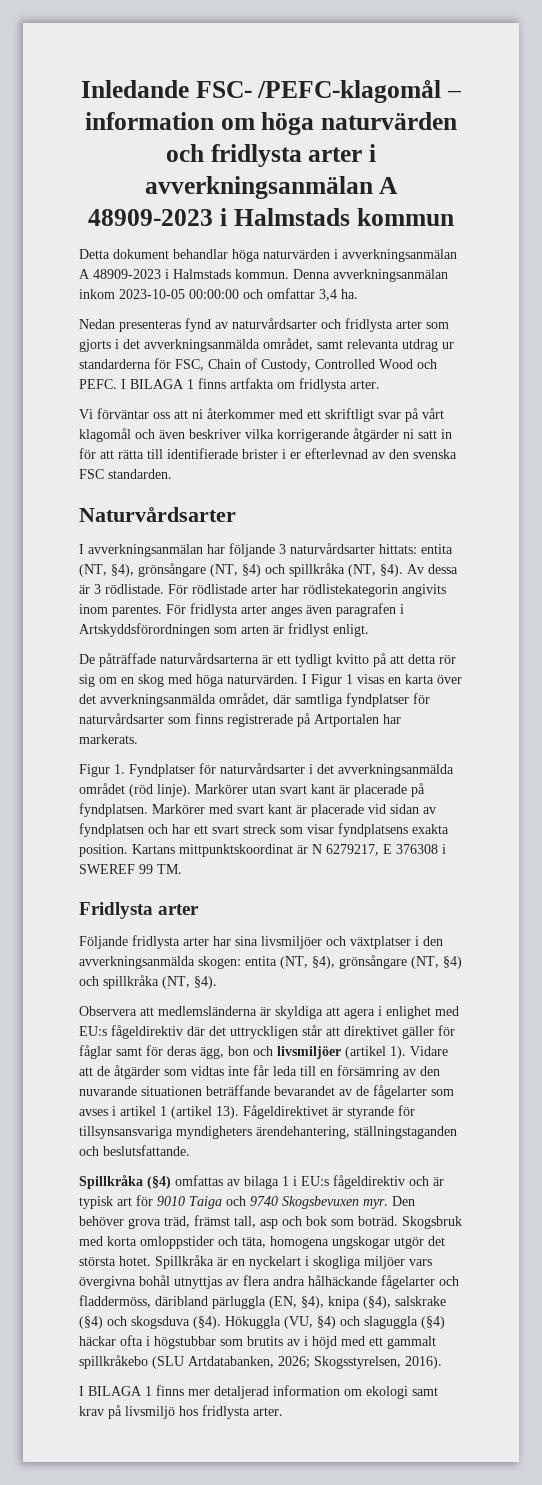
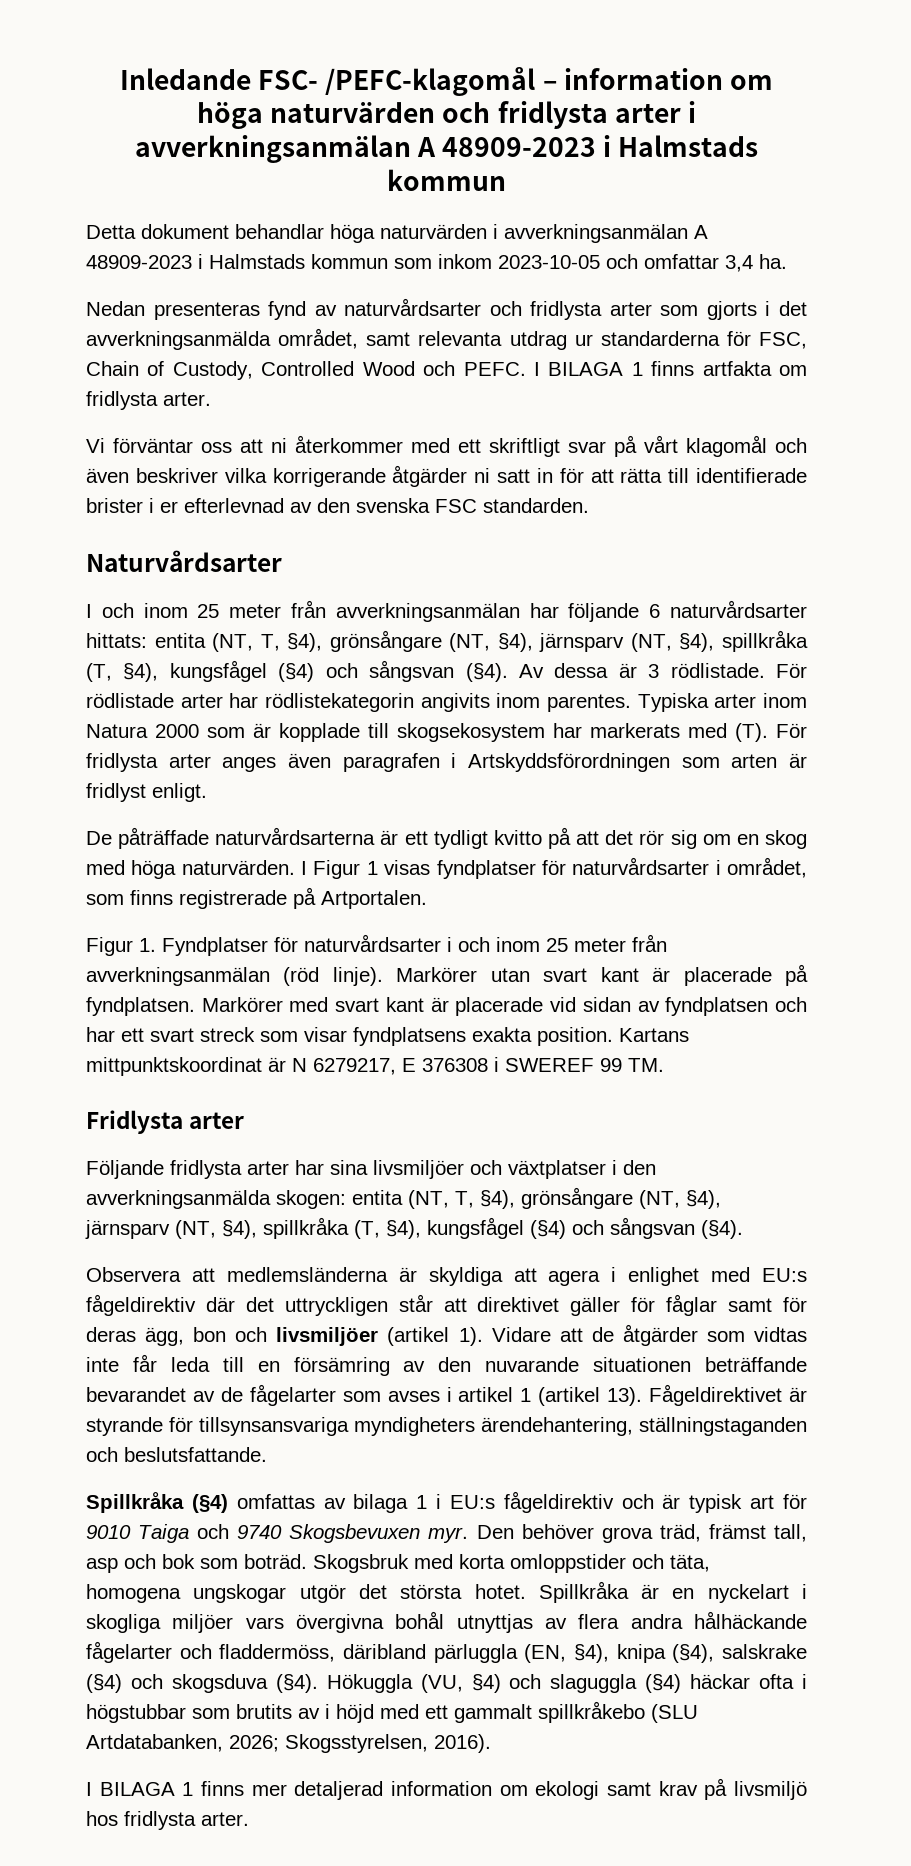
- Detta dokument behandlar höga naturvärden i avverkningsanmälan A 48909-2023 i Halmstads kommun. Denna avverkningsanmälan inkom 2023-10-05 00:00:00 och omfattar 3,4 ha.
+ Detta dokument behandlar höga naturvärden i avverkningsanmälan A 48909-2023 i Halmstads kommun som inkom 2023-10-05 och omfattar 3,4 ha.
- I avverkningsanmälan har följande 3 naturvårdsarter hittats: entita (NT, §4), grönsångare (NT, §4) och spillkråka (NT, §4).
+ I och inom 25 meter från avverkningsanmälan har följande 6 naturvårdsarter hittats: entita (NT, T, §4), grönsångare (NT, §4), järnsparv (NT, §4), spillkråka (T, §4), kungsfågel (§4) och sångsvan (§4).
- För fridlysta arter anges även paragrafen i Artskyddsförordningen som arten är fridlyst enligt.
+ Typiska arter inom Natura 2000 som är kopplade till skogsekosystem har markerats med (T). För fridlysta arter anges även paragrafen i Artskyddsförordningen som arten är fridlyst enligt.
- De påträffade naturvårdsarterna är ett tydligt kvitto på att detta rör sig om en skog med höga naturvärden.
+ De påträffade naturvårdsarterna är ett tydligt kvitto på att det rör sig om en skog med höga naturvärden.
- I Figur 1 visas en karta över det avverkningsanmälda området, där samtliga fyndplatser för naturvårdsarter som finns registrerade på Artportalen har markerats.
+ I Figur 1 visas fyndplatser för naturvårdsarter i området, som finns registrerade på Artportalen.
- Figur 1. Fyndplatser för naturvårdsarter i det avverkningsanmälda området (röd linje).
+ Figur 1. Fyndplatser för naturvårdsarter i och inom 25 meter från avverkningsanmälan (röd linje).
- Följande fridlysta arter har sina livsmiljöer och växtplatser i den avverkningsanmälda skogen: entita (NT, §4), grönsångare (NT, §4) och spillkråka (NT, §4).
+ Följande fridlysta arter har sina livsmiljöer och växtplatser i den avverkningsanmälda skogen: entita (NT, T, §4), grönsångare (NT, §4), järnsparv (NT, §4), spillkråka (T, §4), kungsfågel (§4) och sångsvan (§4).

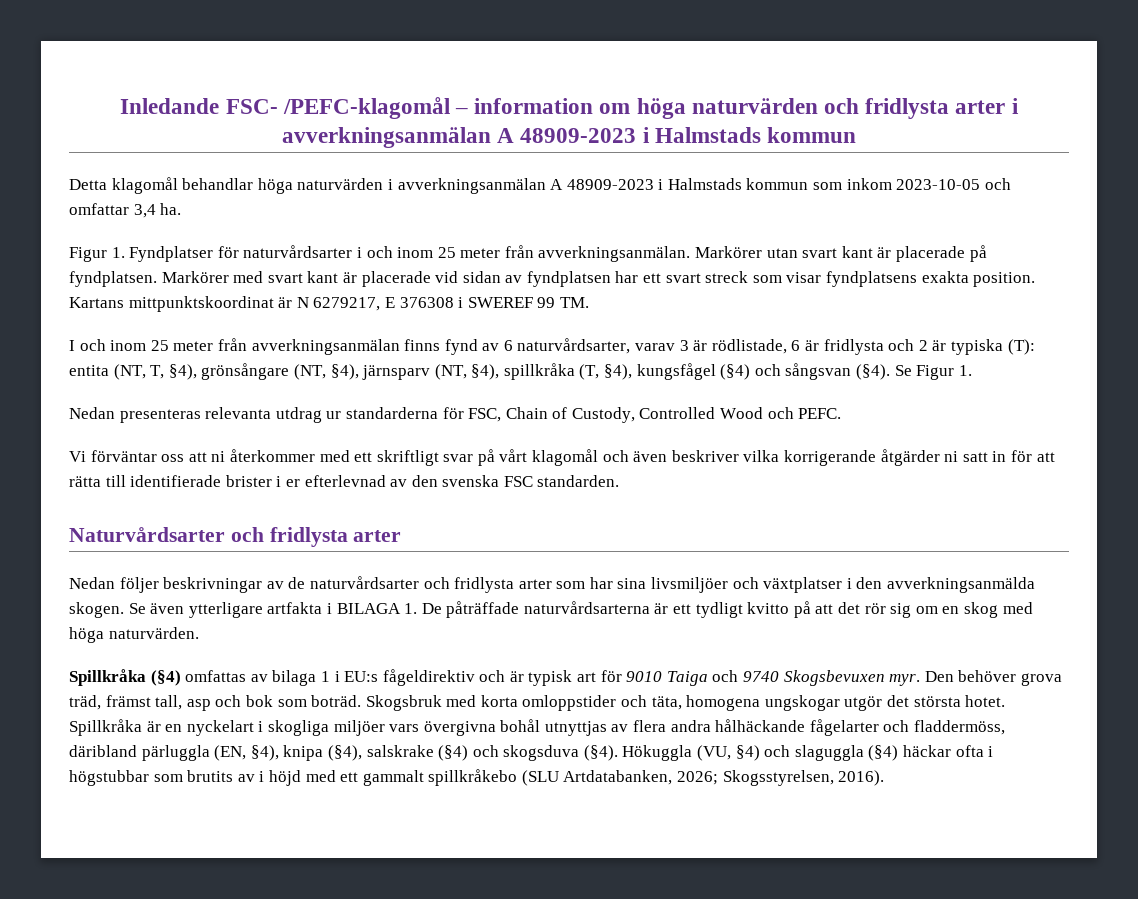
- Detta dokument behandlar höga naturvärden i avverkningsanmälan A 48909-2023 i Halmstads kommun som inkom 2023-10-05 och omfattar 3,4 ha.
+ Detta klagomål behandlar höga naturvärden i avverkningsanmälan A 48909-2023 i Halmstads kommun som inkom 2023-10-05 och omfattar 3,4 ha.
- Nedan presenteras fynd av naturvårdsarter och fridlysta arter som gjorts i det avverkningsanmälda området, samt relevanta utdrag ur standarderna för FSC, Chain of Custody, Controlled Wood och PEFC. I BILAGA 1 finns artfakta om fridlysta arter.
+ Figur 1. Fyndplatser för naturvårdsarter i och inom 25 meter från avverkningsanmälan. Markörer utan svart kant är placerade på fyndplatsen. Markörer med svart kant är placerade vid sidan av fyndplatsen har ett svart streck som visar fyndplatsens exakta position. Kartans mittpunktskoordinat är N 6279217, E 376308 i SWEREF 99 TM.
+ I och inom 25 meter från avverkningsanmälan finns fynd av 6 naturvårdsarter, varav 3 är rödlistade, 6 är fridlysta och 2 är typiska (T): entita (NT, T, §4), grönsångare (NT, §4), järnsparv (NT, §4), spillkråka (T, §4), kungsfågel (§4) och sångsvan (§4). Se Figur 1.
+ Nedan presenteras relevanta utdrag ur standarderna för FSC, Chain of Custody, Controlled Wood och PEFC.
- Naturvårdsarter
- I och inom 25 meter från avverkningsanmälan har följande 6 naturvårdsarter hittats: entita (NT, T, §4), grönsångare (NT, §4), järnsparv (NT, §4), spillkråka (T, §4), kungsfågel (§4) och sångsvan (§4). Av dessa är 3 rödlistade. För rödlistade arter har rödlistekategorin angivits inom parentes. Typiska arter inom Natura 2000 som är kopplade till skogsekosystem har markerats med (T). För fridlysta arter anges även paragrafen i Artskyddsförordningen som arten är fridlyst enligt.
- De påträffade naturvårdsarterna är ett tydligt kvitto på att det rör sig om en skog med höga naturvärden. I Figur 1 visas fyndplatser för naturvårdsarter i området, som finns registrerade på Artportalen.
- Figur 1. Fyndplatser för naturvårdsarter i och inom 25 meter från avverkningsanmälan (röd linje). Markörer utan svart kant är placerade på fyndplatsen. Markörer med svart kant är placerade vid sidan av fyndplatsen och har ett svart streck som visar fyndplatsens exakta position. Kartans mittpunktskoordinat är N 6279217, E 376308 i SWEREF 99 TM.
- Fridlysta arter
- Följande fridlysta arter har sina livsmiljöer och växtplatser i den avverkningsanmälda skogen: entita (NT, T, §4), grönsångare (NT, §4), järnsparv (NT, §4), spillkråka (T, §4), kungsfågel (§4) och sångsvan (§4).
- Observera att medlemsländerna är skyldiga att agera i enlighet med EU:s fågeldirektiv där det uttryckligen står att direktivet gäller för fåglar samt för deras ägg, bon och livsmiljöer (artikel 1). Vidare att de åtgärder som vidtas inte får leda till en försämring av den nuvarande situationen beträffande bevarandet av de fågelarter som avses i artikel 1 (artikel 13). Fågeldirektivet är styrande för tillsynsansvariga myndigheters ärendehantering, ställningstaganden och beslutsfattande.
+ Naturvårdsarter och fridlysta arter
+ Nedan följer beskrivningar av de naturvårdsarter och fridlysta arter som har sina livsmiljöer och växtplatser i den avverkningsanmälda skogen. Se även ytterligare artfakta i BILAGA 1. De påträffade naturvårdsarterna är ett tydligt kvitto på att det rör sig om en skog med höga naturvärden.
- I BILAGA 1 finns mer detaljerad information om ekologi samt krav på livsmiljö hos fridlysta arter.

